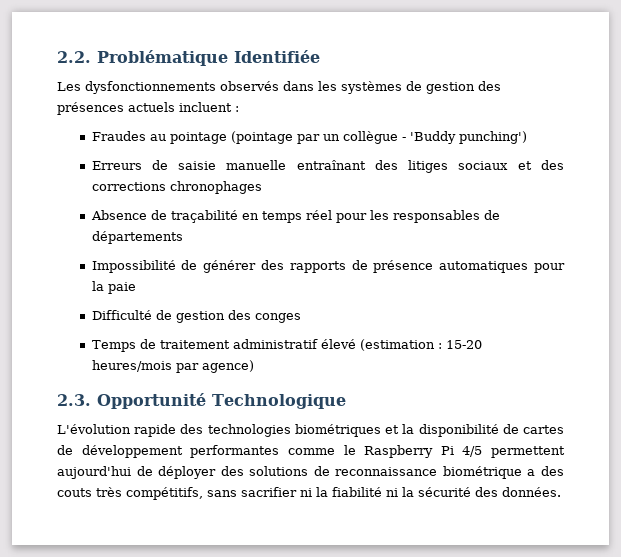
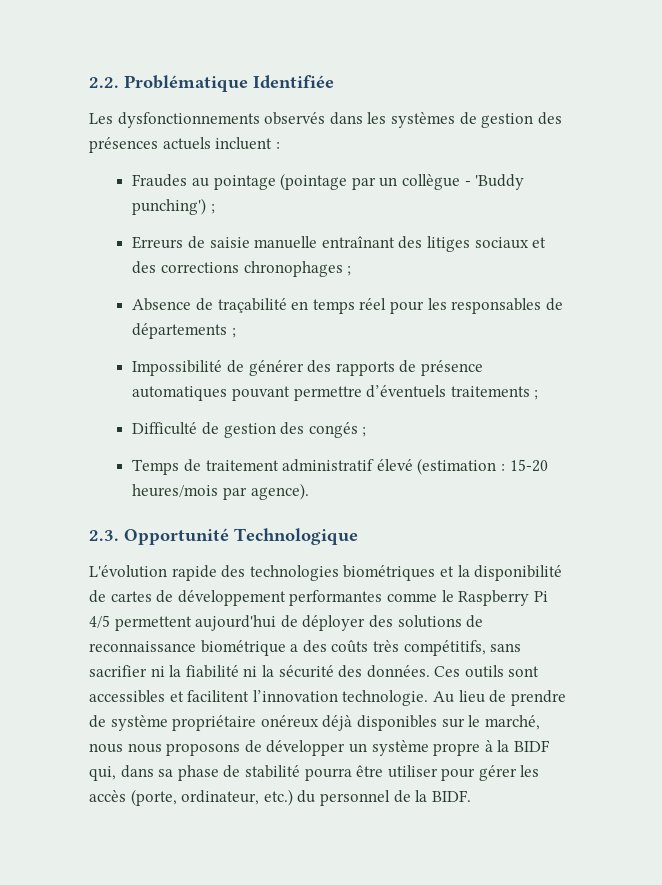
- Fraudes au pointage (pointage par un collègue - 'Buddy punching')
+ Fraudes au pointage (pointage par un collègue - 'Buddy punching') ;
- Erreurs de saisie manuelle entraînant des litiges sociaux et des corrections chronophages
+ Erreurs de saisie manuelle entraînant des litiges sociaux et des corrections chronophages ;
- Absence de traçabilité en temps réel pour les responsables de départements
+ Absence de traçabilité en temps réel pour les responsables de départements ;
- Impossibilité de générer des rapports de présence automatiques pour la paie
+ Impossibilité de générer des rapports de présence automatiques pouvant permettre d’éventuels traitements ;
- Difficulté de gestion des conges
+ Difficulté de gestion des congés ;
- Temps de traitement administratif élevé (estimation : 15-20 heures/mois par agence)
+ Temps de traitement administratif élevé (estimation : 15-20 heures/mois par agence).
- L'évolution rapide des technologies biométriques et la disponibilité de cartes de développement performantes comme le Raspberry Pi 4/5 permettent aujourd'hui de déployer des solutions de reconnaissance biométrique a des couts très compétitifs, sans sacrifier ni la fiabilité ni la sécurité des données.
+ L'évolution rapide des technologies biométriques et la disponibilité de cartes de développement performantes comme le Raspberry Pi 4/5 permettent aujourd'hui de déployer des solutions de reconnaissance biométrique a des coûts très compétitifs, sans sacrifier ni la fiabilité ni la sécurité des données.
+ Ces outils sont accessibles et facilitent l’innovation technologie. Au lieu de prendre de système propriétaire onéreux déjà disponibles sur le marché, nous nous proposons de développer un système propre à la BIDF qui, dans sa phase de stabilité pourra être utiliser pour gérer les accès (porte, ordinateur, etc.) du personnel de la BIDF.

